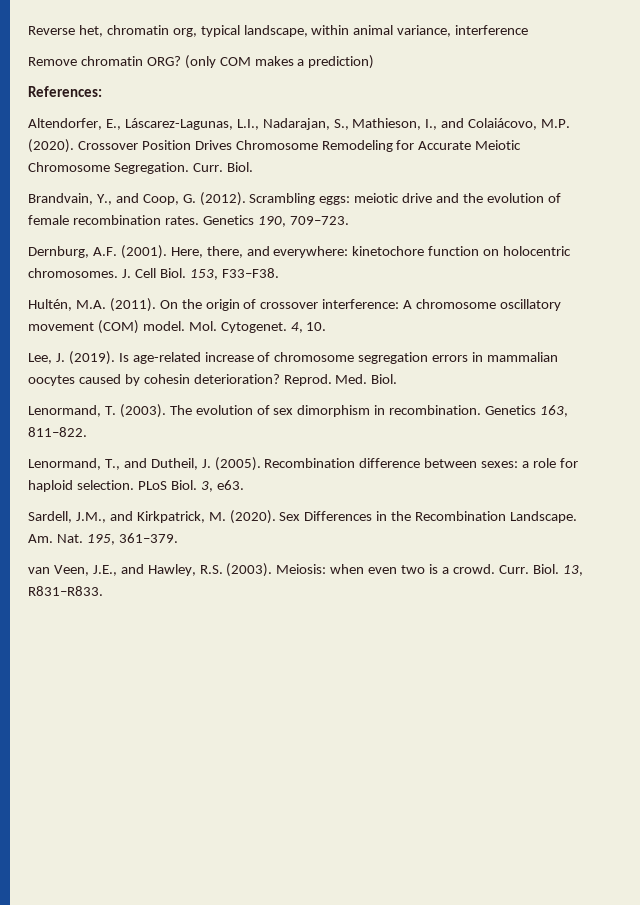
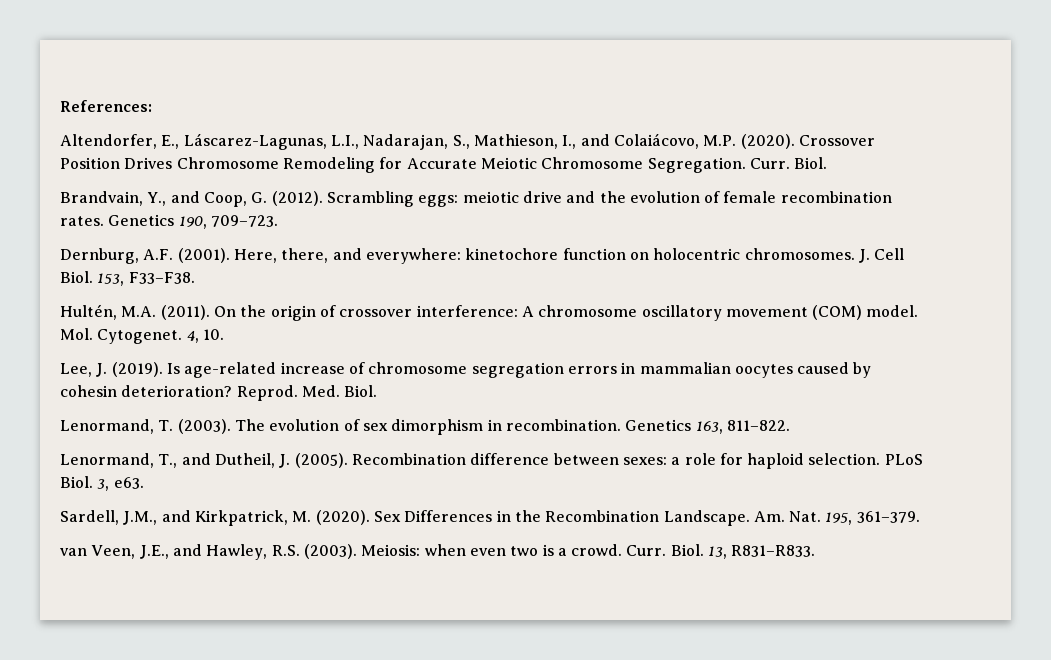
- Reverse het, chromatin org, typical landscape, within animal variance, interference
- Remove chromatin ORG? (only COM makes a prediction)

